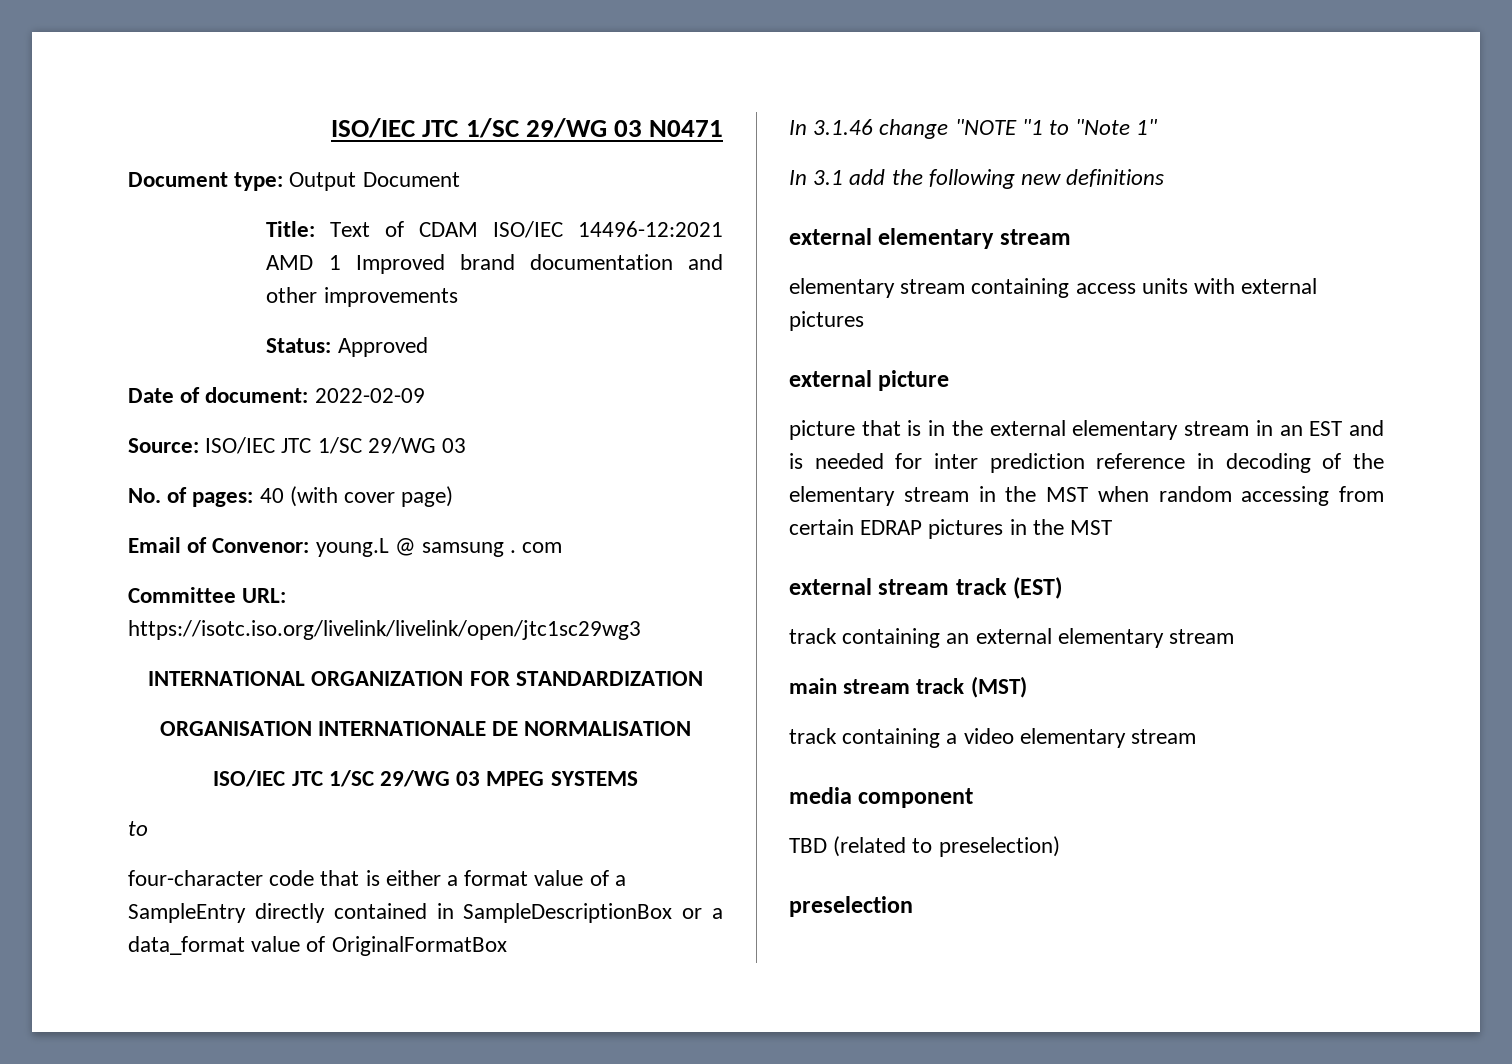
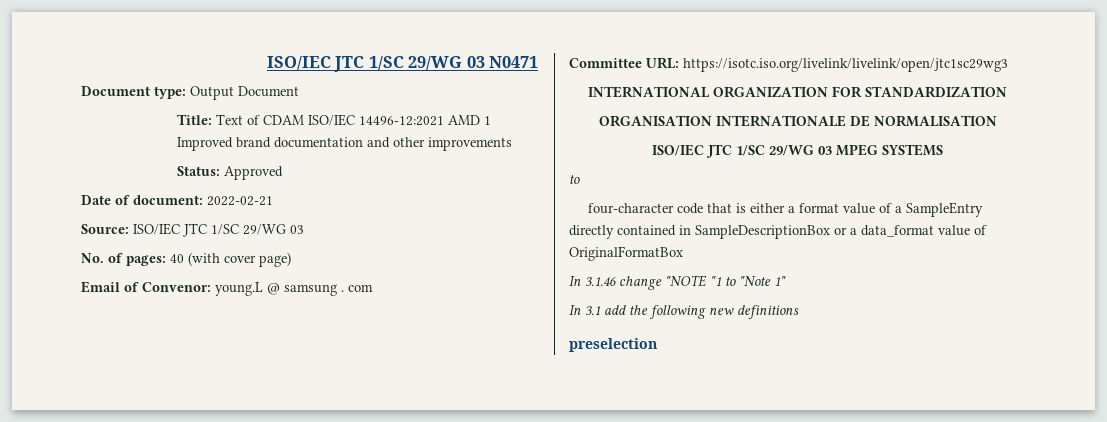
- Date of document: 2022-02-09
+ Date of document: 2022-02-21
  In 3.1 add the following new definitions
- external elementary stream
- elementary stream containing access units with external pictures
- external picture
- picture that is in the external elementary stream in an EST and is needed for inter prediction reference in decoding of the elementary stream in the MST when random accessing from certain EDRAP pictures in the MST
- external stream track (EST)
- track containing an external elementary stream
- main stream track (MST)
- track containing a video elementary stream
- media component
- TBD (related to preselection)

